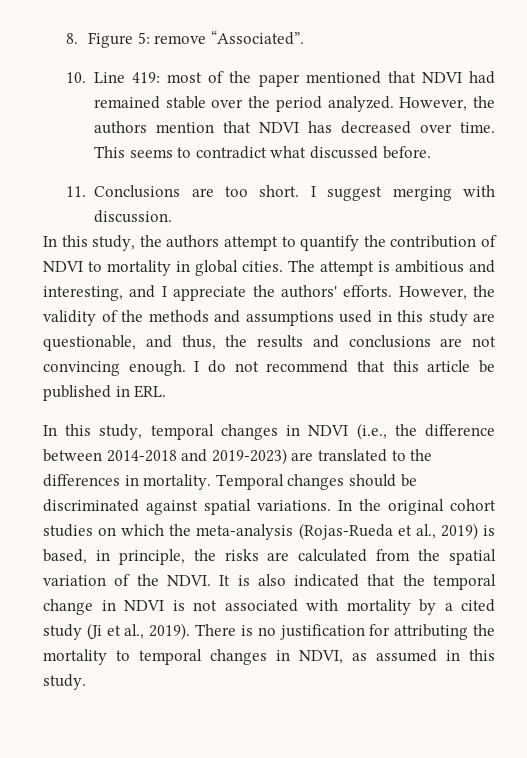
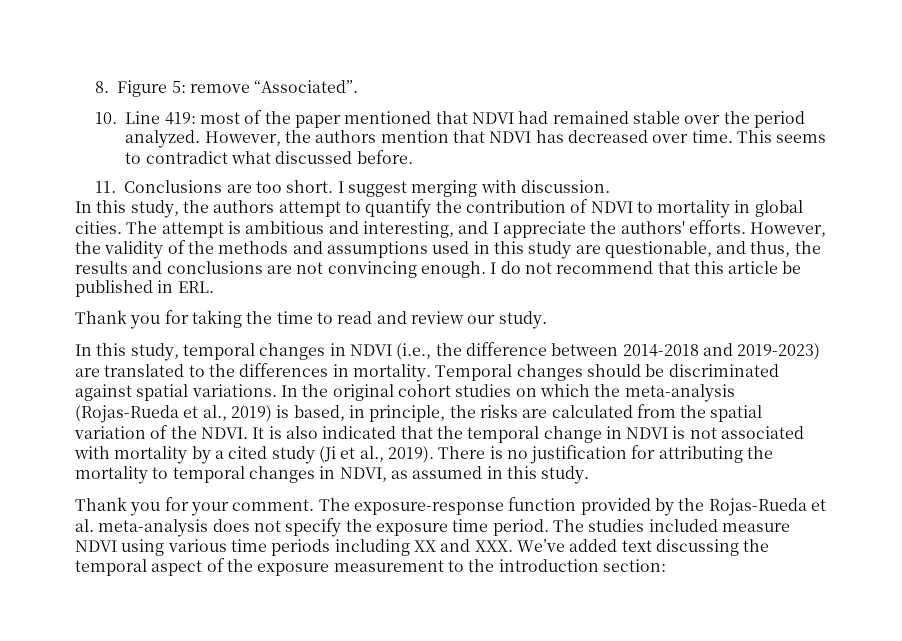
+ Thank you for taking the time to read and review our study.
+ Thank you for your comment. The exposure-response function provided by the Rojas-Rueda et al. meta-analysis does not specify the exposure time period. The studies included measure NDVI using various time periods including XX and XXX. We’ve added text discussing the temporal aspect of the exposure measurement to the introduction section:

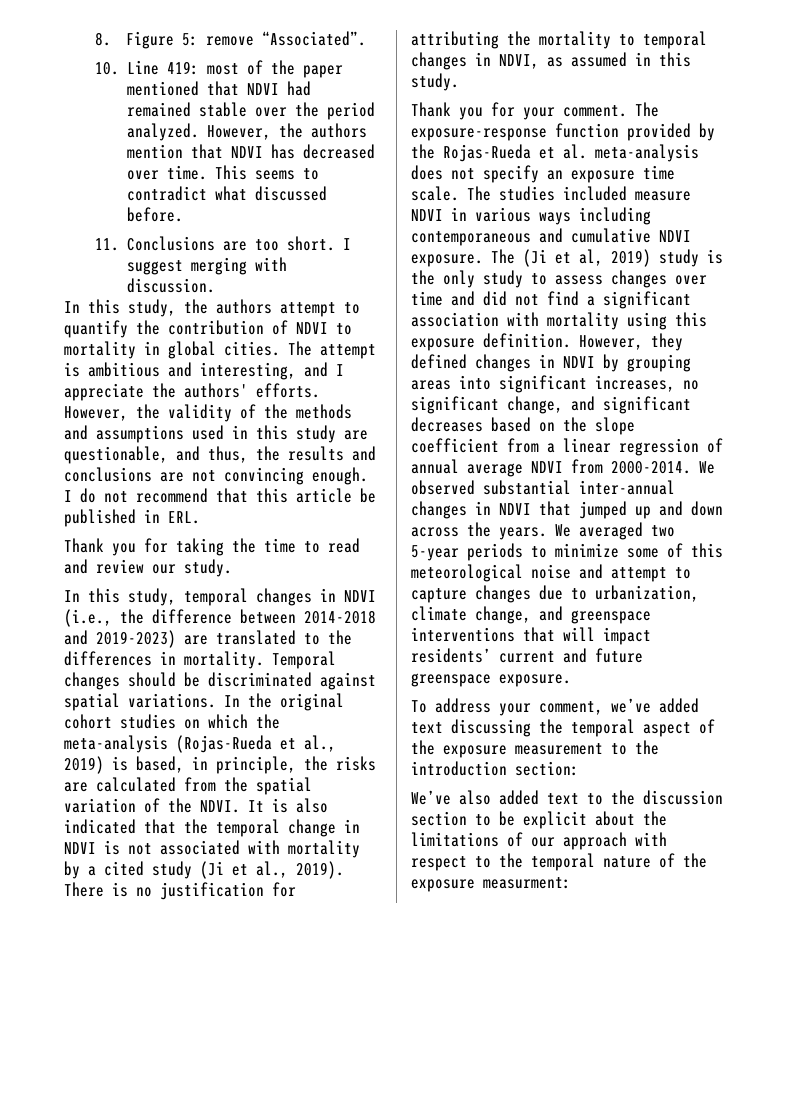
- The exposure-response function provided by the Rojas-Rueda et al. meta-analysis does not specify the exposure time period.
+ The exposure-response function provided by the Rojas-Rueda et al. meta-analysis does not specify an exposure time scale.
- The studies included measure NDVI using various time periods including XX and XXX. We’ve added text discussing the temporal aspect of the exposure measurement to the introduction section:
+ The studies included measure NDVI in various ways including contemporaneous and cumulative NDVI exposure. The (Ji et al, 2019) study is the only study to assess changes over time and did not find a significant association with mortality using this exposure definition. However, they defined changes in NDVI by grouping areas into significant increases, no significant change, and significant decreases based on the slope coefficient from a linear regression of annual average NDVI from 2000-2014. We observed substantial inter-annual changes in NDVI that jumped up and down across the years. We averaged two 5-year periods to minimize some of this meteorological noise and attempt to capture changes due to urbanization, climate change, and greenspace interventions that will impact residents’ current and future greenspace exposure.
+ To address your comment, we’ve added text discussing the temporal aspect of the exposure measurement to the introduction section:
+ We’ve also added text to the discussion section to be explicit about the limitations of our approach with respect to the temporal nature of the exposure measurment:

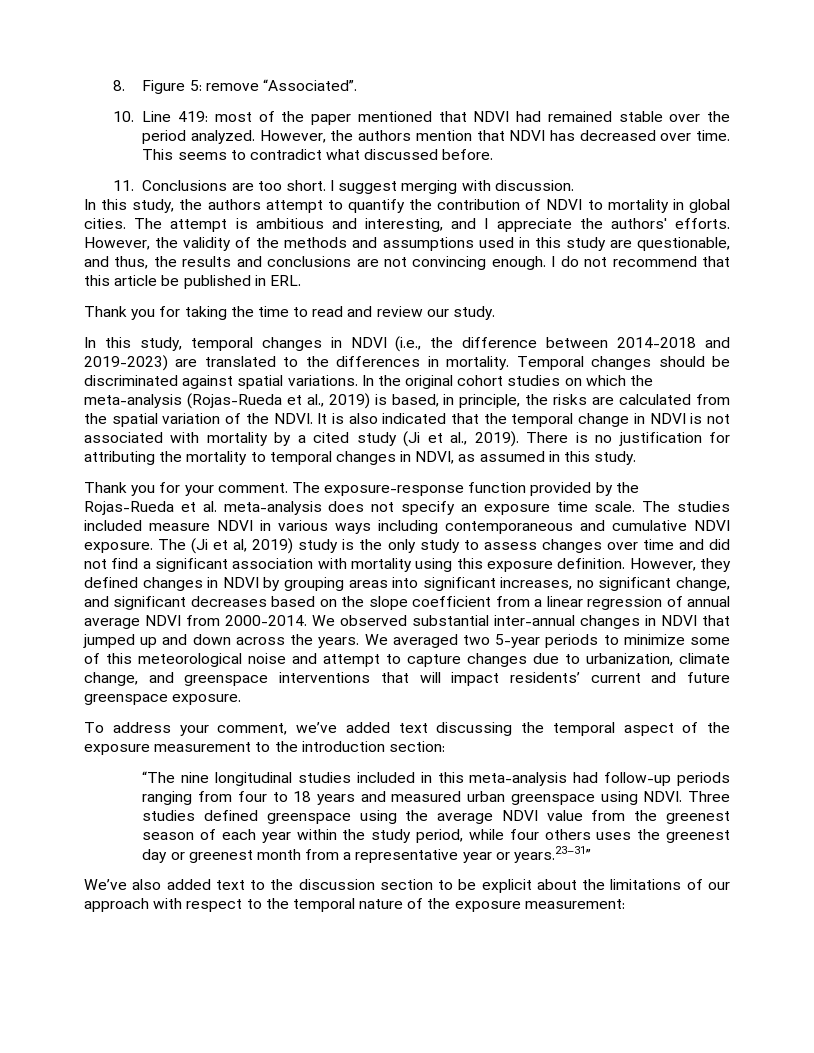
+ “The nine longitudinal studies included in this meta-analysis had follow-up periods ranging from four to 18 years and measured urban greenspace using NDVI. Three studies defined greenspace using the average NDVI value from the greenest season of each year within the study period, while four others uses the greenest day or greenest month from a representative year or years.23–31”
- We’ve also added text to the discussion section to be explicit about the limitations of our approach with respect to the temporal nature of the exposure measurment:
+ We’ve also added text to the discussion section to be explicit about the limitations of our approach with respect to the temporal nature of the exposure measurement:

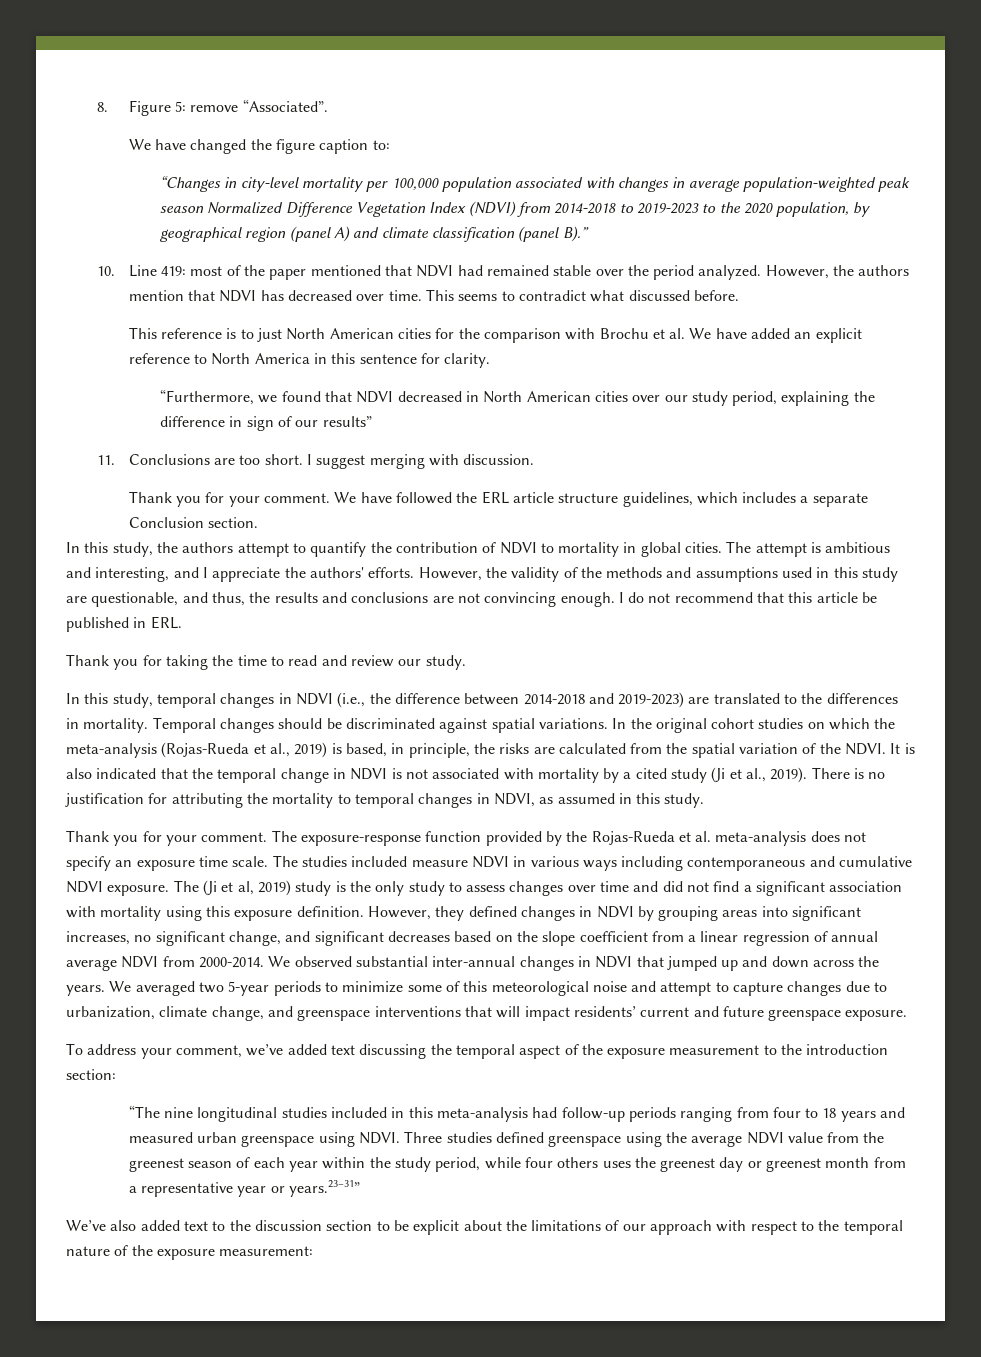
+ We have changed the figure caption to:
+ “Changes in city-level mortality per 100,000 population associated with changes in average population-weighted peak season Normalized Difference Vegetation Index (NDVI) from 2014-2018 to 2019-2023 to the 2020 population, by geographical region (panel A) and climate classification (panel B).”
+ This reference is to just North American cities for the comparison with Brochu et al. We have added an explicit reference to North America in this sentence for clarity.
+ “Furthermore, we found that NDVI decreased in North American cities over our study period, explaining the difference in sign of our results”
+ Thank you for your comment. We have followed the ERL article structure guidelines, which includes a separate Conclusion section.

